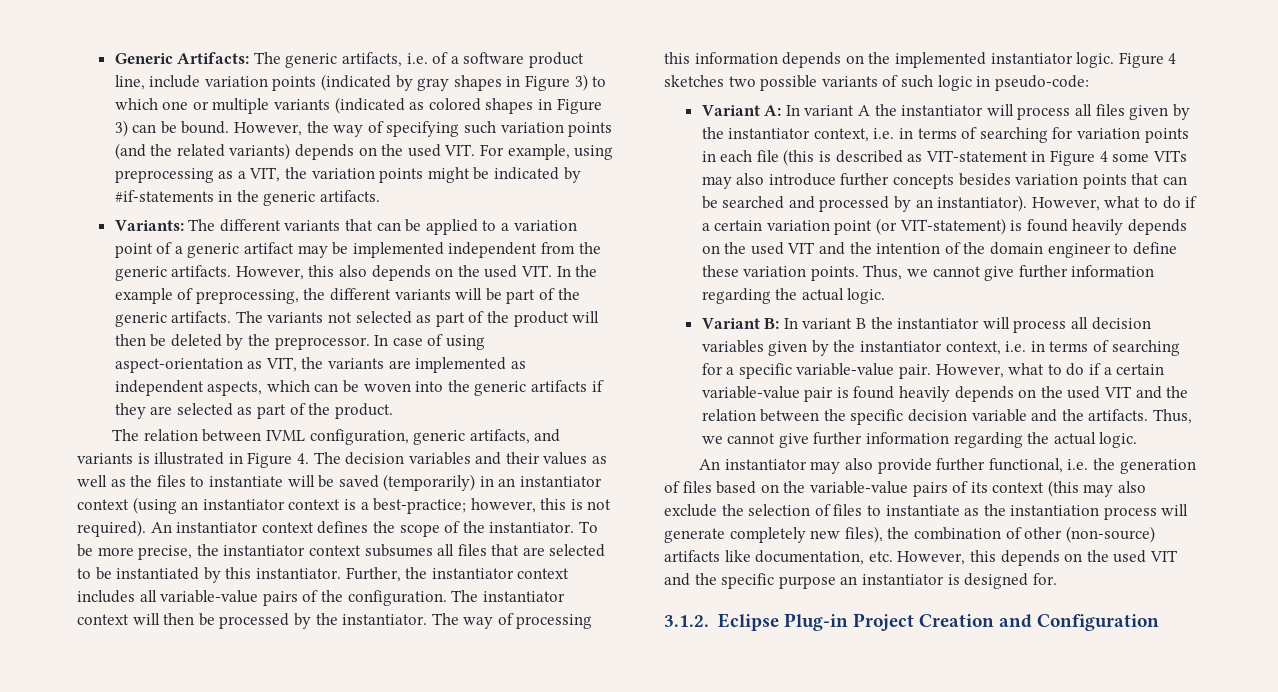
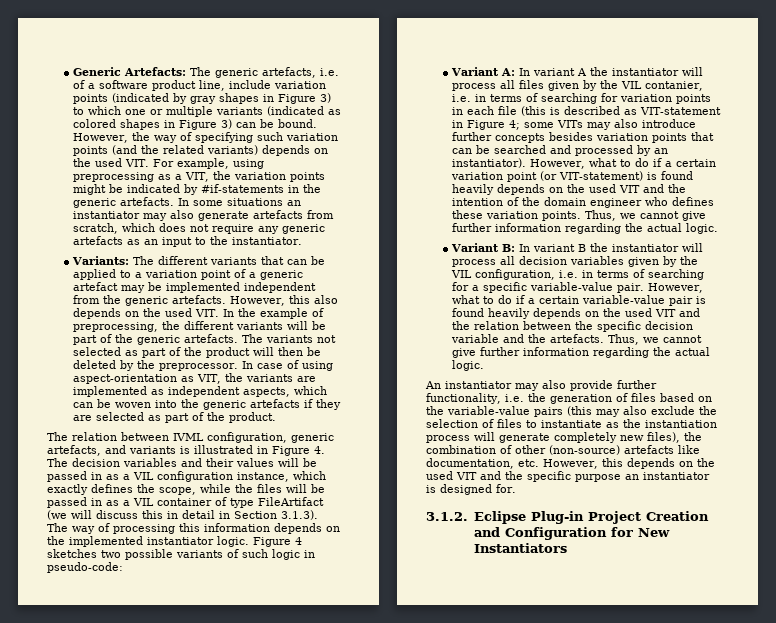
- Generic Artifacts: The generic artifacts, i.e. of a software product line, include variation points (indicated by gray shapes in Figure 3) to which one or multiple variants (indicated as colored shapes in Figure 3) can be bound.
+ Generic Artefacts: The generic artefacts, i.e. of a software product line, include variation points (indicated by gray shapes in Figure 3) to which one or multiple variants (indicated as colored shapes in Figure 3) can be bound.
- However, the way of specifying such variation points (and the related variants) depends on the used VIT. For example, using preprocessing as a VIT, the variation points might be indicated by #if-statements in the generic artifacts.
+ However, the way of specifying such variation points (and the related variants) depends on the used VIT. For example, using preprocessing as a VIT, the variation points might be indicated by #if-statements in the generic artefacts. In some situations an instantiator may also generate artefacts from scratch, which does not require any generic artefacts as an input to the instantiator.
- Variants: The different variants that can be applied to a variation point of a generic artifact may be implemented independent from the generic artifacts.
+ Variants: The different variants that can be applied to a variation point of a generic artefact may be implemented independent from the generic artefacts.
- However, this also depends on the used VIT. In the example of preprocessing, the different variants will be part of the generic artifacts.
+ However, this also depends on the used VIT. In the example of preprocessing, the different variants will be part of the generic artefacts.
- In case of using aspect-orientation as VIT, the variants are implemented as independent aspects, which can be woven into the generic artifacts if they are selected as part of the product.
+ In case of using aspect-orientation as VIT, the variants are implemented as independent aspects, which can be woven into the generic artefacts if they are selected as part of the product.
- The relation between IVML configuration, generic artifacts, and variants is illustrated in Figure 4. The decision variables and their values as well as the files to instantiate will be saved (temporarily) in an instantiator context (using an instantiator context is a best-practice; however, this is not required). An instantiator context defines the scope of the instantiator. To be more precise, the instantiator context subsumes all files that are selected to be instantiated by this instantiator. Further, the instantiator context includes all variable-value pairs of the configuration. The instantiator context will then be processed by the instantiator. The way of processing this information depends on the implemented instantiator logic.
+ The relation between IVML configuration, generic artefacts, and variants is illustrated in Figure 4. The decision variables and their values will be passed in as a VIL configuration instance, which exactly defines the scope, while the files will be passed in as a VIL container of type FileArtifact (we will discuss this in detail in Section 3.1.3). The way of processing this information depends on the implemented instantiator logic.
- Variant A: In variant A the instantiator will process all files given by the instantiator context, i.e. in terms of searching for variation points in each file (this is described as VIT-statement in Figure 4 some VITs may also introduce further concepts besides variation points that can be searched and processed by an instantiator).
+ Variant A: In variant A the instantiator will process all files given by the VIL contanier, i.e. in terms of searching for variation points in each file (this is described as VIT-statement in Figure 4; some VITs may also introduce further concepts besides variation points that can be searched and processed by an instantiator).
- However, what to do if a certain variation point (or VIT-statement) is found heavily depends on the used VIT and the intention of the domain engineer to define these variation points.
+ However, what to do if a certain variation point (or VIT-statement) is found heavily depends on the used VIT and the intention of the domain engineer who defines these variation points.
- Variant B: In variant B the instantiator will process all decision variables given by the instantiator context, i.e. in terms of searching for a specific variable-value pair.
+ Variant B: In variant B the instantiator will process all decision variables given by the VIL configuration, i.e. in terms of searching for a specific variable-value pair.
- However, what to do if a certain variable-value pair is found heavily depends on the used VIT and the relation between the specific decision variable and the artifacts.
+ However, what to do if a certain variable-value pair is found heavily depends on the used VIT and the relation between the specific decision variable and the artefacts.
- An instantiator may also provide further functional, i.e. the generation of files based on the variable-value pairs of its context (this may also exclude the selection of files to instantiate as the instantiation process will generate completely new files), the combination of other (non-source) artifacts like documentation, etc. However, this depends on the used VIT and the specific purpose an instantiator is designed for.
+ An instantiator may also provide further functionality, i.e. the generation of files based on the variable-value pairs (this may also exclude the selection of files to instantiate as the instantiation process will generate completely new files), the combination of other (non-source) artefacts like documentation, etc. However, this depends on the used VIT and the specific purpose an instantiator is designed for.
- 3.1.2. Eclipse Plug-in Project Creation and Configuration
+ 3.1.2. Eclipse Plug-in Project Creation and Configuration for New Instantiators

